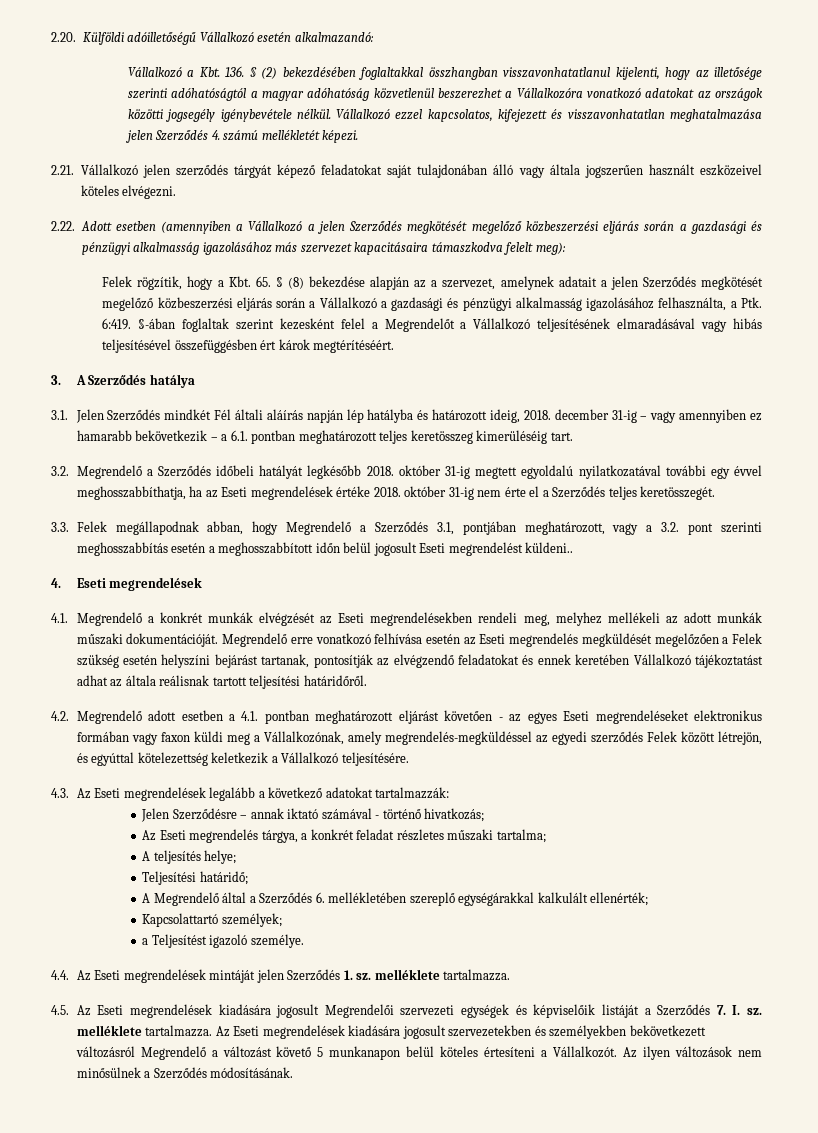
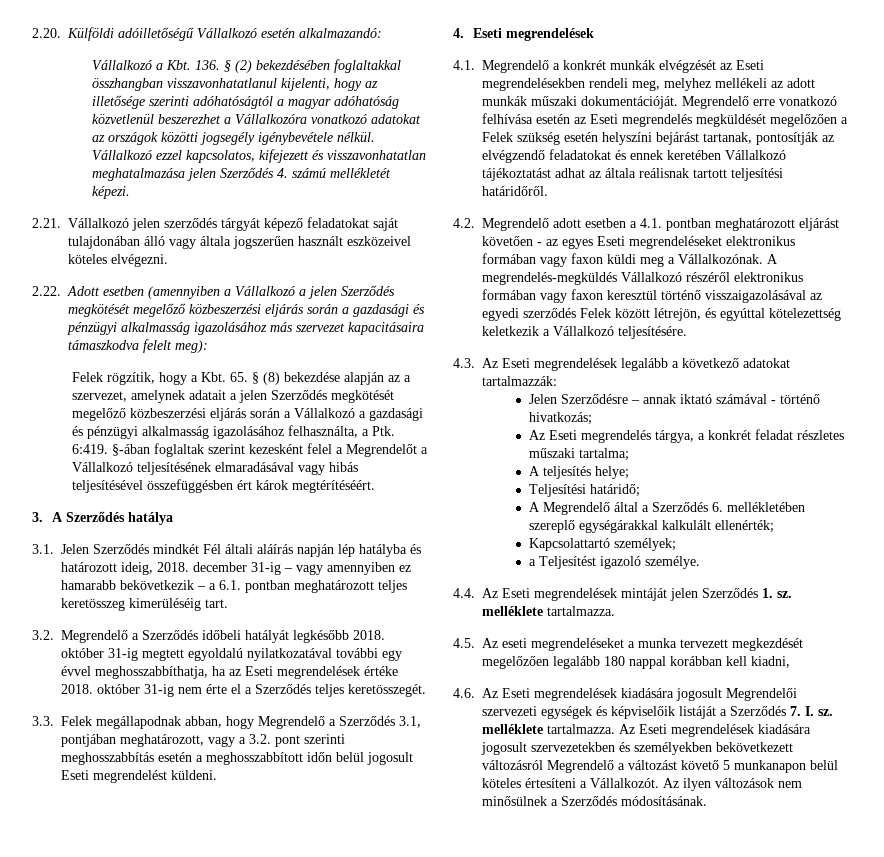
- 3.3. Felek megállapodnak abban, hogy Megrendelő a Szerződés 3.1, pontjában meghatározott, vagy a 3.2. pont szerinti meghosszabbítás esetén a meghosszabbított időn belül jogosult Eseti megrendelést küldeni..
+ 3.3. Felek megállapodnak abban, hogy Megrendelő a Szerződés 3.1, pontjában meghatározott, vagy a 3.2. pont szerinti meghosszabbítás esetén a meghosszabbított időn belül jogosult Eseti megrendelést küldeni.
- 4.2. Megrendelő adott esetben a 4.1. pontban meghatározott eljárást követően - az egyes Eseti megrendeléseket elektronikus formában vagy faxon küldi meg a Vállalkozónak, amely megrendelés-megküldéssel az egyedi szerződés Felek között létrejön, és egyúttal kötelezettség keletkezik a Vállalkozó teljesítésére.
+ 4.2. Megrendelő adott esetben a 4.1. pontban meghatározott eljárást követően - az egyes Eseti megrendeléseket elektronikus formában vagy faxon küldi meg a Vállalkozónak. A megrendelés-megküldés Vállalkozó részéről elektronikus formában vagy faxon keresztül történő visszaigazolásával az egyedi szerződés Felek között létrejön, és egyúttal kötelezettség keletkezik a Vállalkozó teljesítésére.
- 4.5. Az Eseti megrendelések kiadására jogosult Megrendelői szervezeti egységek és képviselőik listáját a Szerződés 7. I. sz. melléklete tartalmazza.
+ 4.5. Az eseti megrendeléseket a munka tervezett megkezdését megelőzően legalább 180 nappal korábban kell kiadni,
+ 4.6. Az Eseti megrendelések kiadására jogosult Megrendelői szervezeti egységek és képviselőik listáját a Szerződés 7. I. sz. melléklete tartalmazza.

